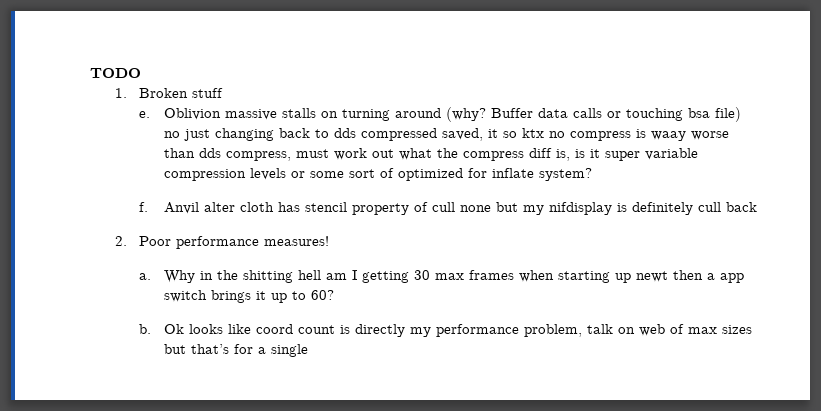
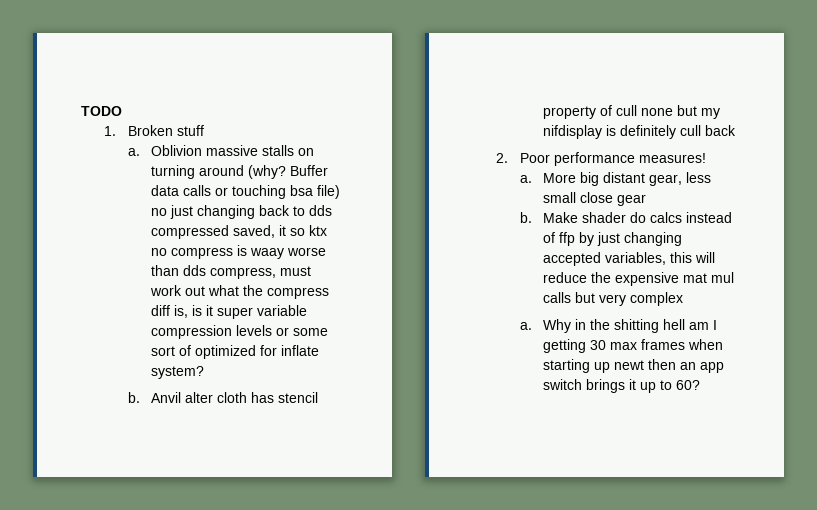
  1. Broken stuff
- e.
+ a.
  Buffer data calls or touching bsa file) no just changing back to dds compressed saved, it so ktx no compress is waay worse than dds compress, must work out what the compress diff is, is it super variable compression levels or some sort of optimized for inflate system?
- f.
+ b.
+ a. More big distant gear, less small close gear
+ b. Make shader do calcs instead of ffp by just changing accepted variables, this will reduce the expensive mat mul calls but very complex
- Why in the shitting hell am I getting 30 max frames when starting up newt then a app switch brings it up to 60?
+ Why in the shitting hell am I getting 30 max frames when starting up newt then an app switch brings it up to 60?
- b. Ok looks like coord count is directly my performance problem, talk on web of max sizes but that’s for a single

